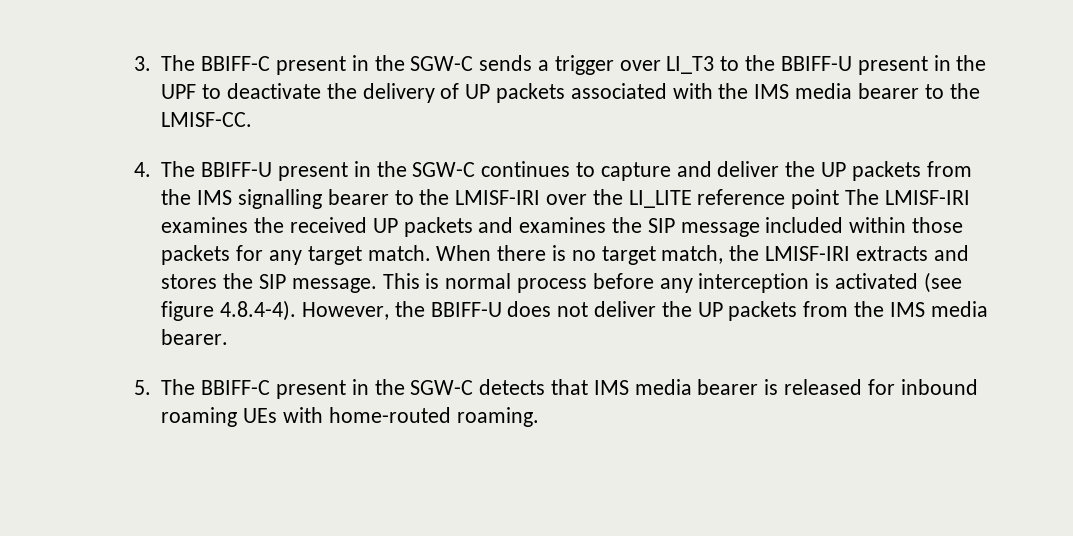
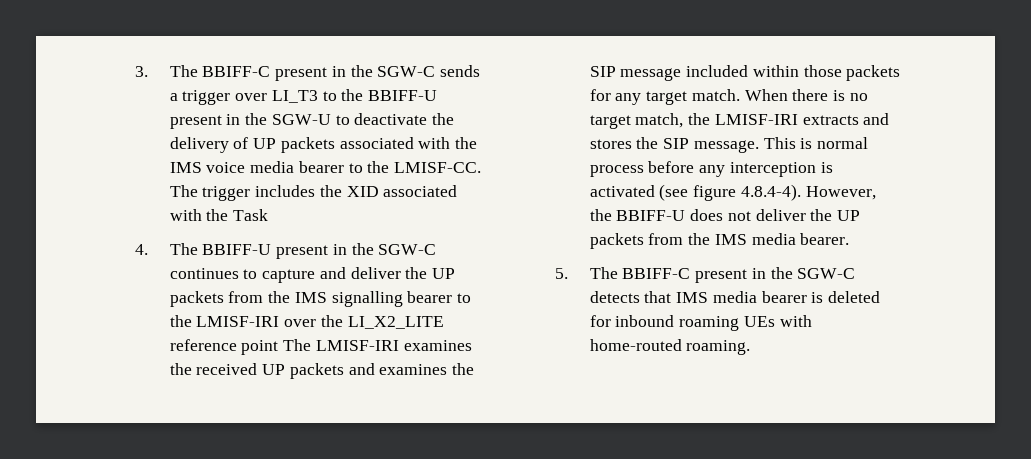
- 3. The BBIFF-C present in the SGW-C sends a trigger over LI_T3 to the BBIFF-U present in the UPF to deactivate the delivery of UP packets associated with the IMS media bearer to the LMISF-CC.
+ 3. The BBIFF-C present in the SGW-C sends a trigger over LI_T3 to the BBIFF-U present in the SGW-U to deactivate the delivery of UP packets associated with the IMS voice media bearer to the LMISF-CC. The trigger includes the XID associated with the Task
- 4. The BBIFF-U present in the SGW-C continues to capture and deliver the UP packets from the IMS signalling bearer to the LMISF-IRI over the LI_LITE reference point The LMISF-IRI examines the received UP packets and examines the SIP message included within those packets for any target match.
+ 4. The BBIFF-U present in the SGW-C continues to capture and deliver the UP packets from the IMS signalling bearer to the LMISF-IRI over the LI_X2_LITE reference point The LMISF-IRI examines the received UP packets and examines the SIP message included within those packets for any target match.
- 5. The BBIFF-C present in the SGW-C detects that IMS media bearer is released for inbound roaming UEs with home-routed roaming.
+ 5. The BBIFF-C present in the SGW-C detects that IMS media bearer is deleted for inbound roaming UEs with home-routed roaming.

